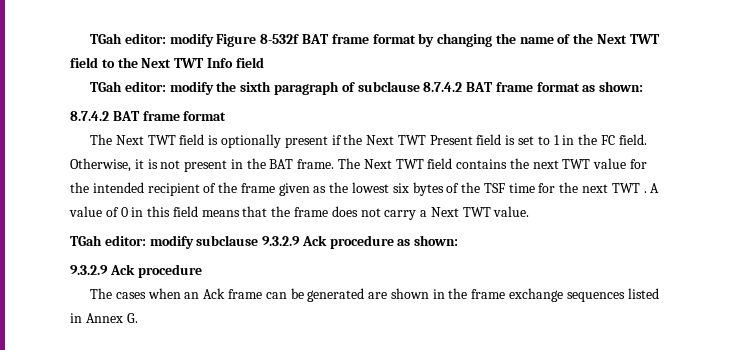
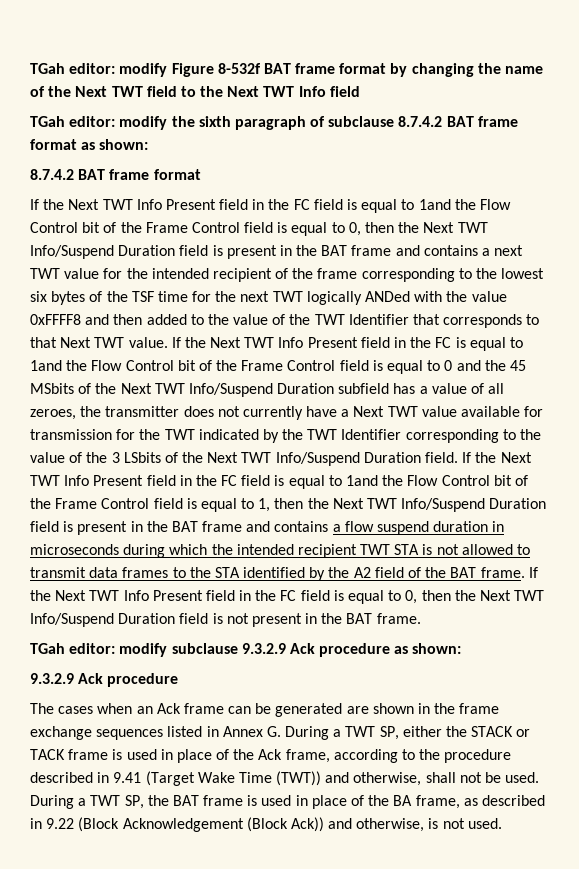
- The Next TWT field is optionally present if the Next TWT Present field is set to 1 in the FC field. Otherwise, it is not present in the BAT frame. The Next TWT field contains the next TWT value for the intended recipient of the frame given as the lowest six bytes of the TSF time for the next TWT . A value of 0 in this field means that the frame does not carry a Next TWT value.
+ If the Next TWT Info Present field in the FC field is equal to 1and the Flow Control bit of the Frame Control field is equal to 0, then the Next TWT Info/Suspend Duration field is present in the BAT frame and contains a next TWT value for the intended recipient of the frame corresponding to the lowest six bytes of the TSF time for the next TWT logically ANDed with the value 0xFFFF8 and then added to the value of the TWT Identifier that corresponds to that Next TWT value. If the Next TWT Info Present field in the FC is equal to 1and the Flow Control bit of the Frame Control field is equal to 0 and the 45 MSbits of the Next TWT Info/Suspend Duration subfield has a value of all zeroes, the transmitter does not currently have a Next TWT value available for transmission for the TWT indicated by the TWT Identifier corresponding to the value of the 3 LSbits of the Next TWT Info/Suspend Duration field. If the Next TWT Info Present field in the FC field is equal to 1and the Flow Control bit of the Frame Control field is equal to 1, then the Next TWT Info/Suspend Duration field is present in the BAT frame and contains a flow suspend duration in microseconds during which the intended recipient TWT STA is not allowed to transmit data frames to the STA identified by the A2 field of the BAT frame. If the Next TWT Info Present field in the FC field is equal to 0, then the Next TWT Info/Suspend Duration field is not present in the BAT frame.
- The cases when an Ack frame can be generated are shown in the frame exchange sequences listed in Annex G.
+ The cases when an Ack frame can be generated are shown in the frame exchange sequences listed in Annex G. During a TWT SP, either the STACK or TACK frame is used in place of the Ack frame, according to the procedure described in 9.41 (Target Wake Time (TWT)) and otherwise, shall not be used. During a TWT SP, the BAT frame is used in place of the BA frame, as described in 9.22 (Block Acknowledgement (Block Ack)) and otherwise, is not used.

